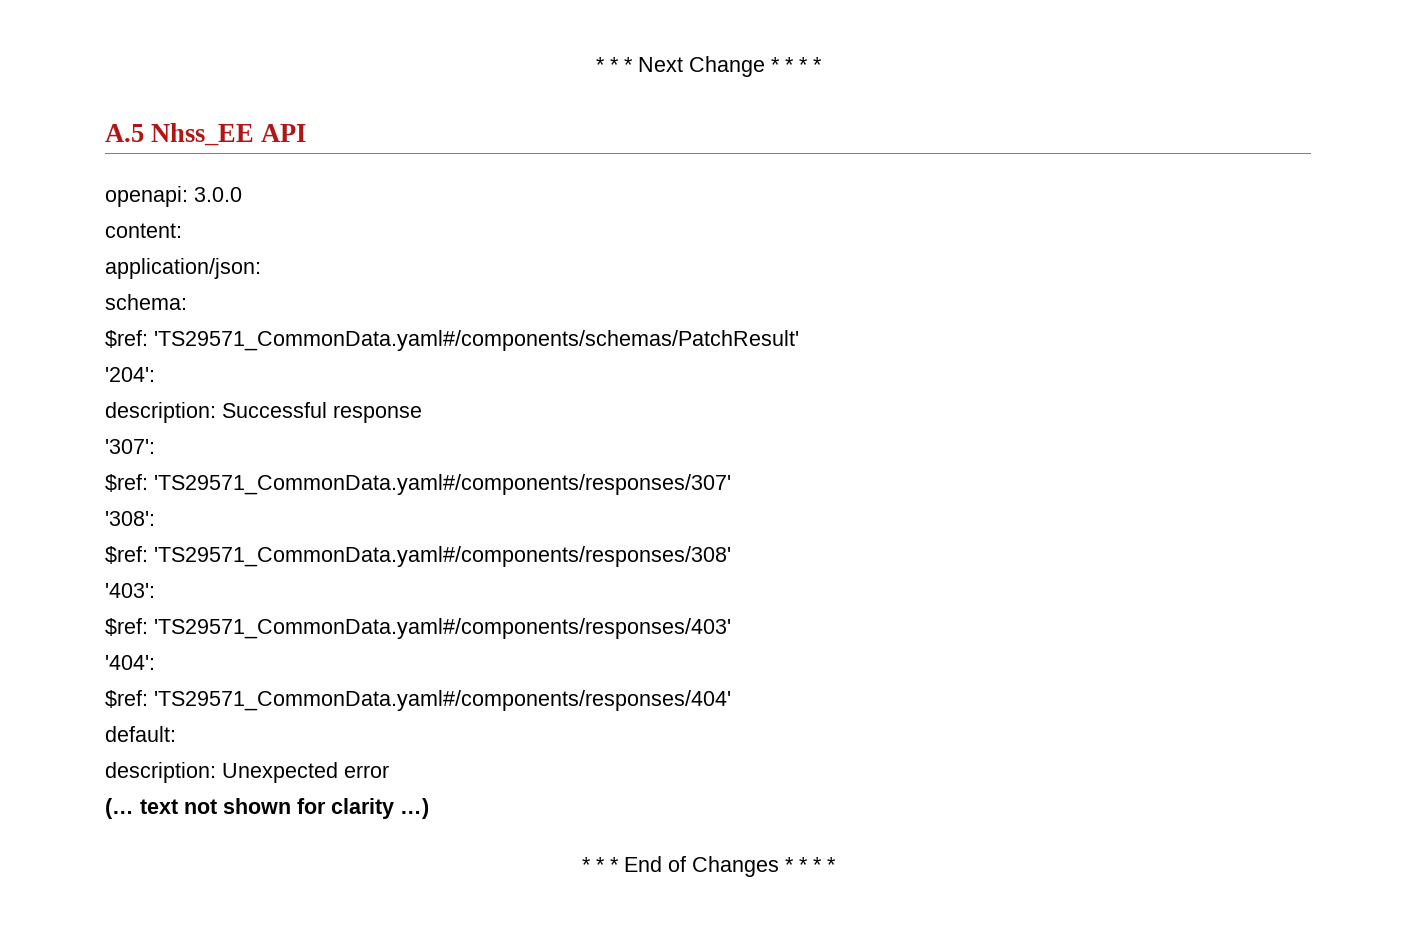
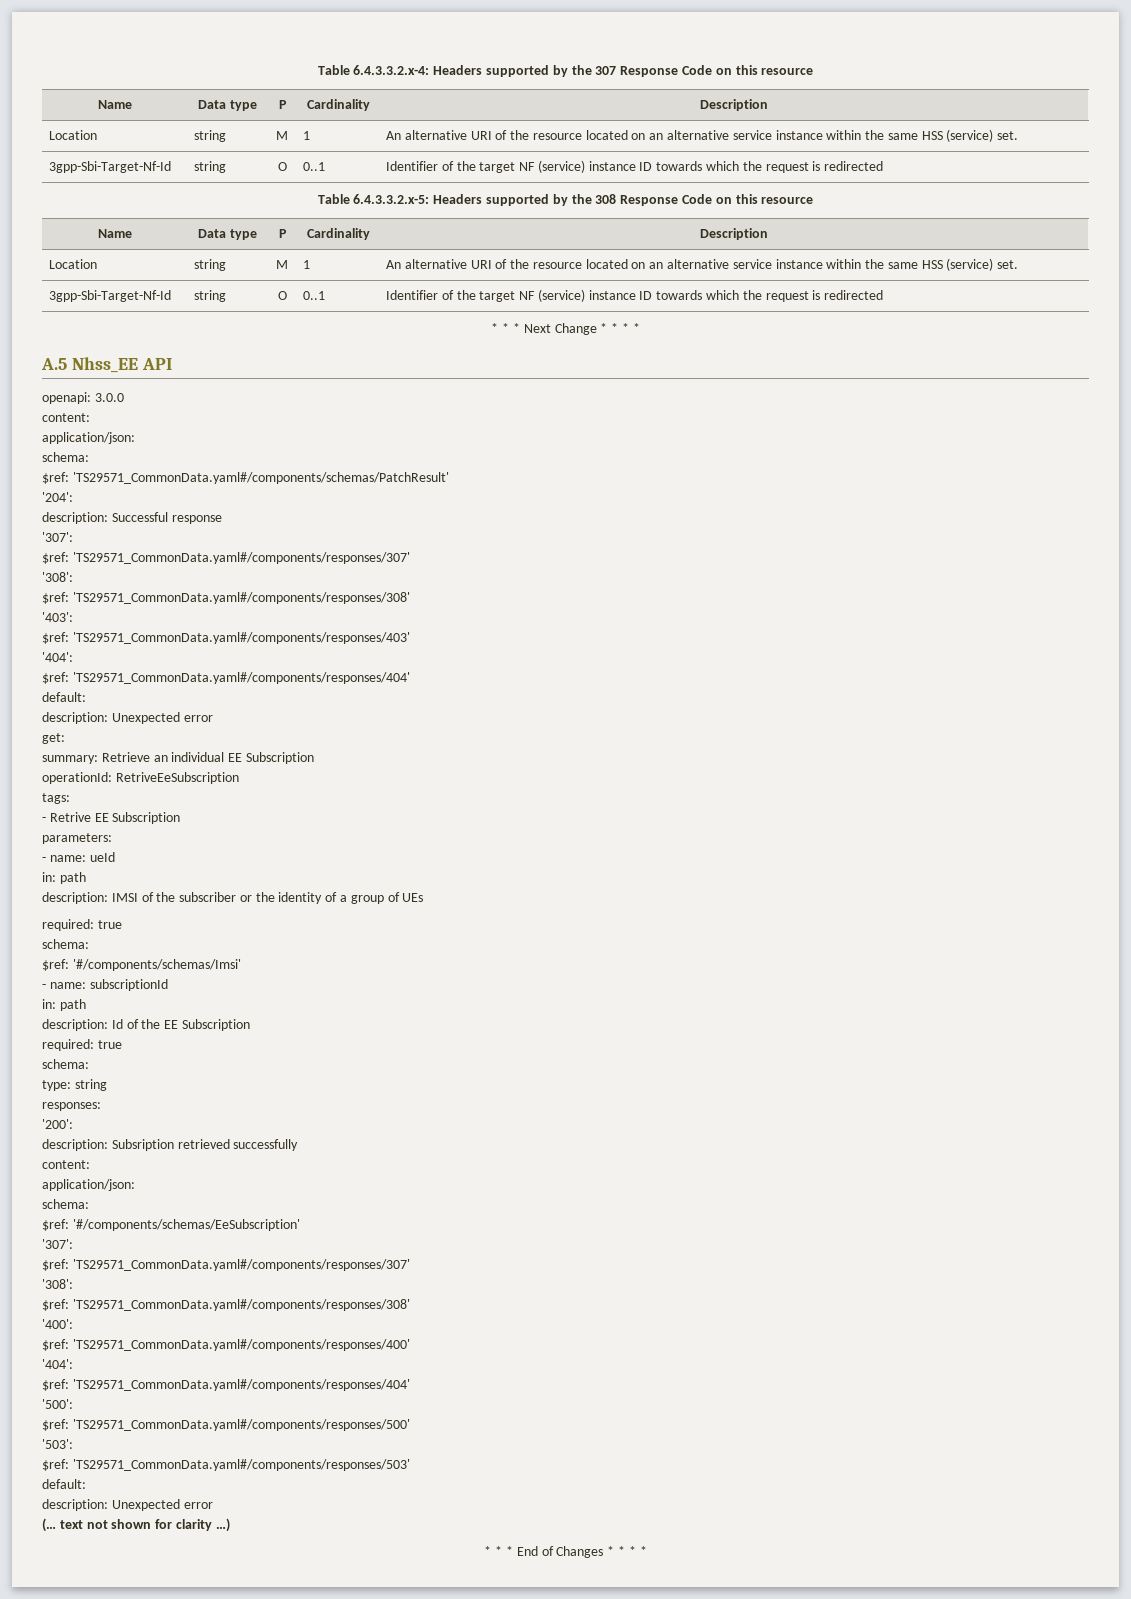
+ Table 6.4.3.3.2.x-4: Headers supported by the 307 Response Code on this resource
+ Name | Data type | P | Cardinality | Description
+ Location | string | M | 1 | An alternative URI of the resource located on an alternative service instance within the same HSS (service) set.
+ 3gpp-Sbi-Target-Nf-Id | string | O | 0..1 | Identifier of the target NF (service) instance ID towards which the request is redirected
+ Table 6.4.3.3.2.x-5: Headers supported by the 308 Response Code on this resource
+ Name | Data type | P | Cardinality | Description
+ Location | string | M | 1 | An alternative URI of the resource located on an alternative service instance within the same HSS (service) set.
+ 3gpp-Sbi-Target-Nf-Id | string | O | 0..1 | Identifier of the target NF (service) instance ID towards which the request is redirected
+ get:
+ summary: Retrieve an individual EE Subscription
+ operationId: RetriveEeSubscription
+ tags:
+ - Retrive EE Subscription
+ parameters:
+ - name: ueId
+ in: path
+ description: IMSI of the subscriber or the identity of a group of UEs
+ required: true
+ schema:
+ $ref: '#/components/schemas/Imsi'
+ - name: subscriptionId
+ in: path
+ description: Id of the EE Subscription
+ required: true
+ schema:
+ type: string
+ responses:
+ '200':
+ description: Subsription retrieved successfully
+ content:
+ application/json:
+ schema:
+ $ref: '#/components/schemas/EeSubscription'
+ '307':
+ $ref: 'TS29571_CommonData.yaml#/components/responses/307'
+ '308':
+ $ref: 'TS29571_CommonData.yaml#/components/responses/308'
+ '400':
+ $ref: 'TS29571_CommonData.yaml#/components/responses/400'
+ '404':
+ $ref: 'TS29571_CommonData.yaml#/components/responses/404'
+ '500':
+ $ref: 'TS29571_CommonData.yaml#/components/responses/500'
+ '503':
+ $ref: 'TS29571_CommonData.yaml#/components/responses/503'
+ default:
+ description: Unexpected error

